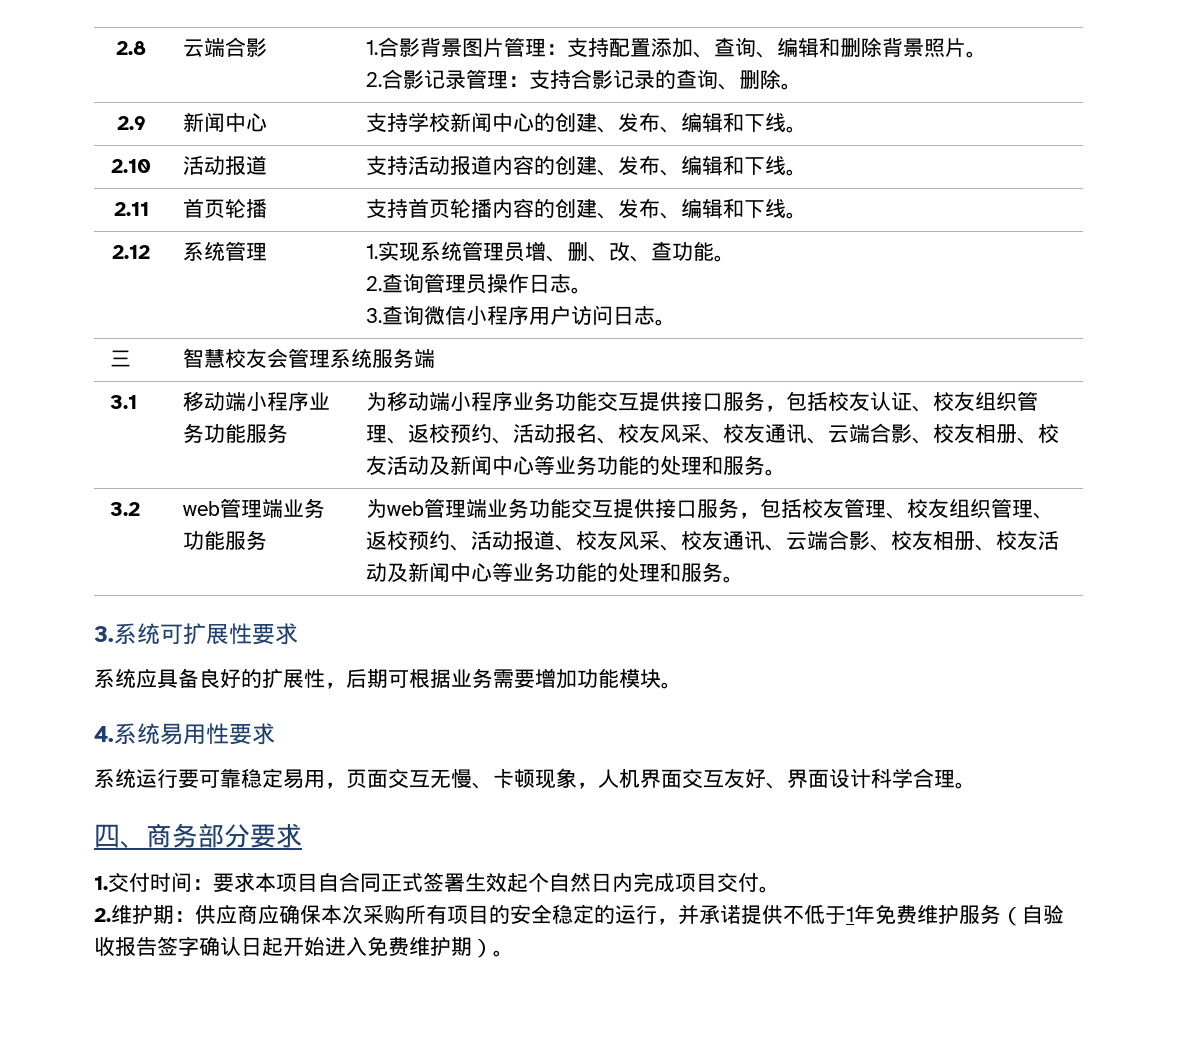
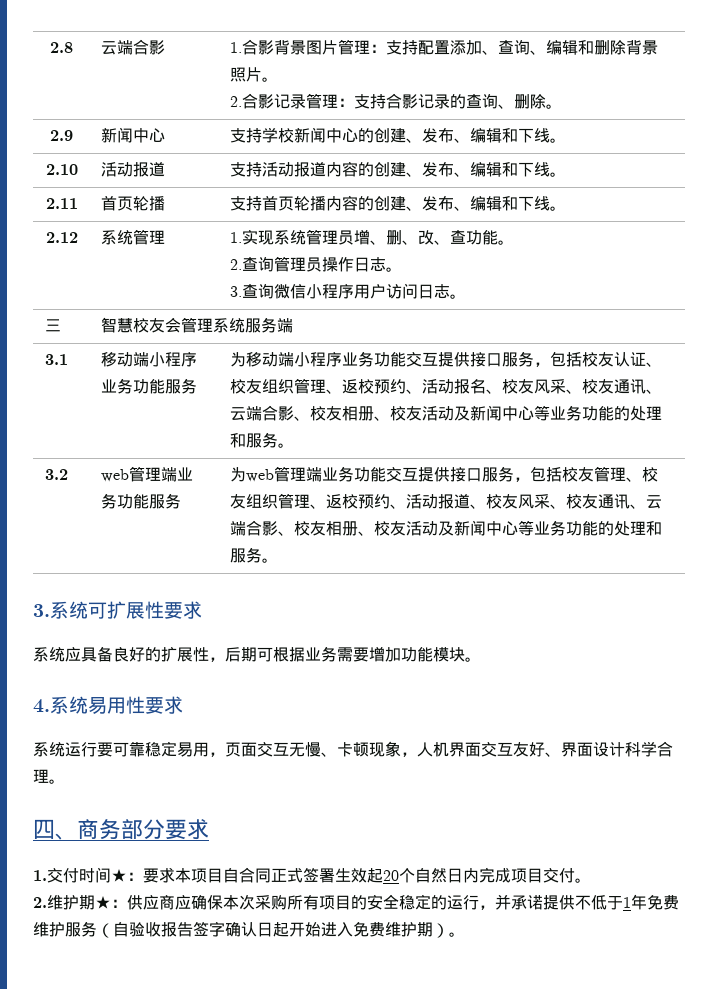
- 1.交付时间：要求本项目自合同正式签署生效起个自然日内完成项目交付。
+ 1.交付时间★：要求本项目自合同正式签署生效起20个自然日内完成项目交付。
- 2.维护期：供应商应确保本次采购所有项目的安全稳定的运行，并承诺提供不低于1年免费维护服务（自验收报告签字确认日起开始进入免费维护期）。
+ 2.维护期★：供应商应确保本次采购所有项目的安全稳定的运行，并承诺提供不低于1年免费维护服务（自验收报告签字确认日起开始进入免费维护期）。

